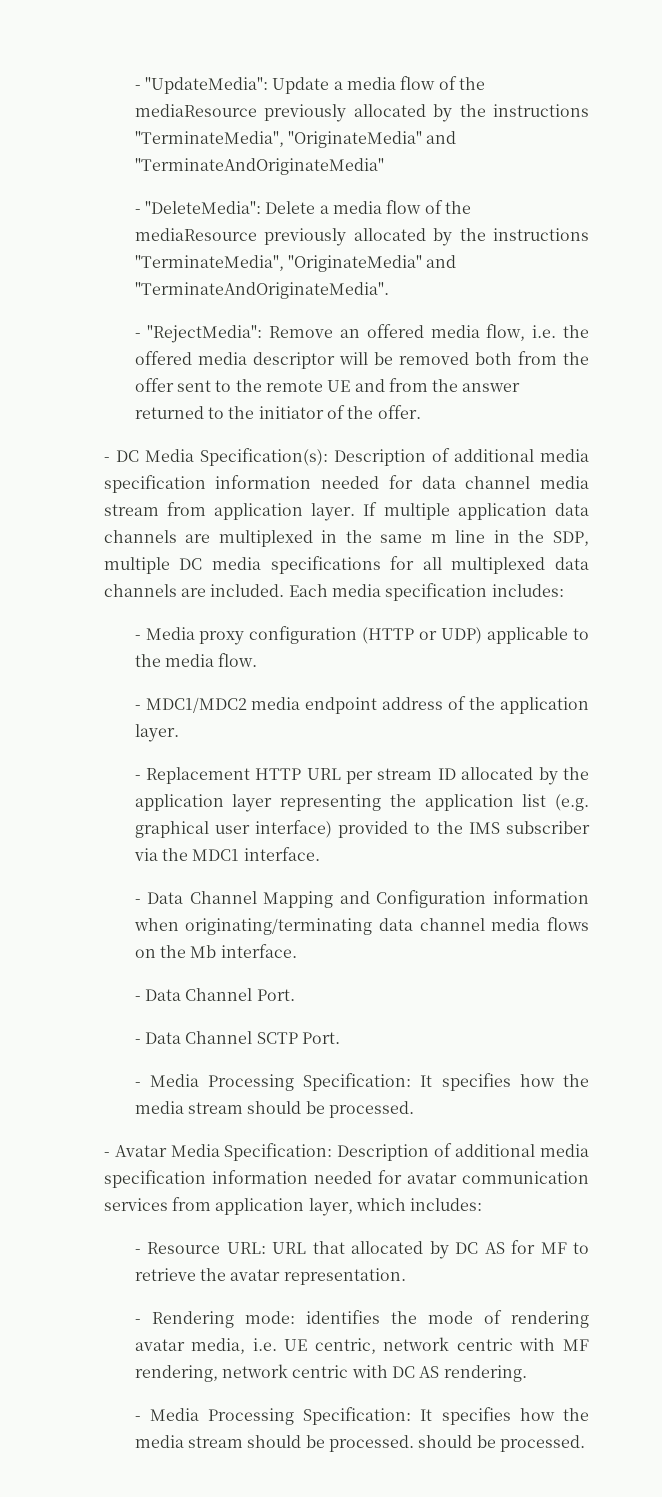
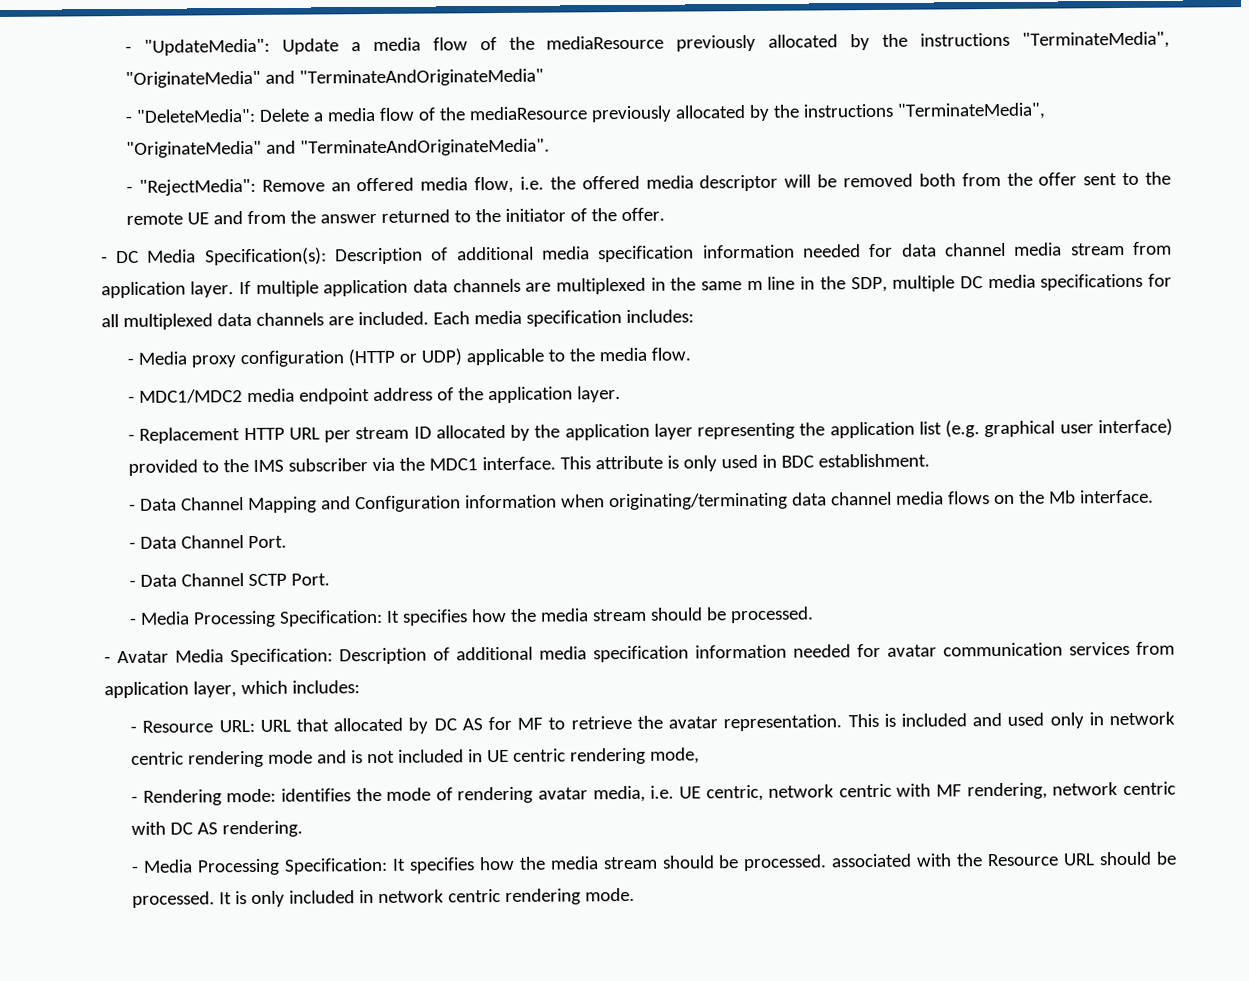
+ This attribute is only used in BDC establishment.
+ This is included and used only in network centric rendering mode and is not included in UE centric rendering mode,
- - Media Processing Specification: It specifies how the media stream should be processed. should be processed.
+ - Media Processing Specification: It specifies how the media stream should be processed. associated with the Resource URL should be processed. It is only included in network centric rendering mode.

